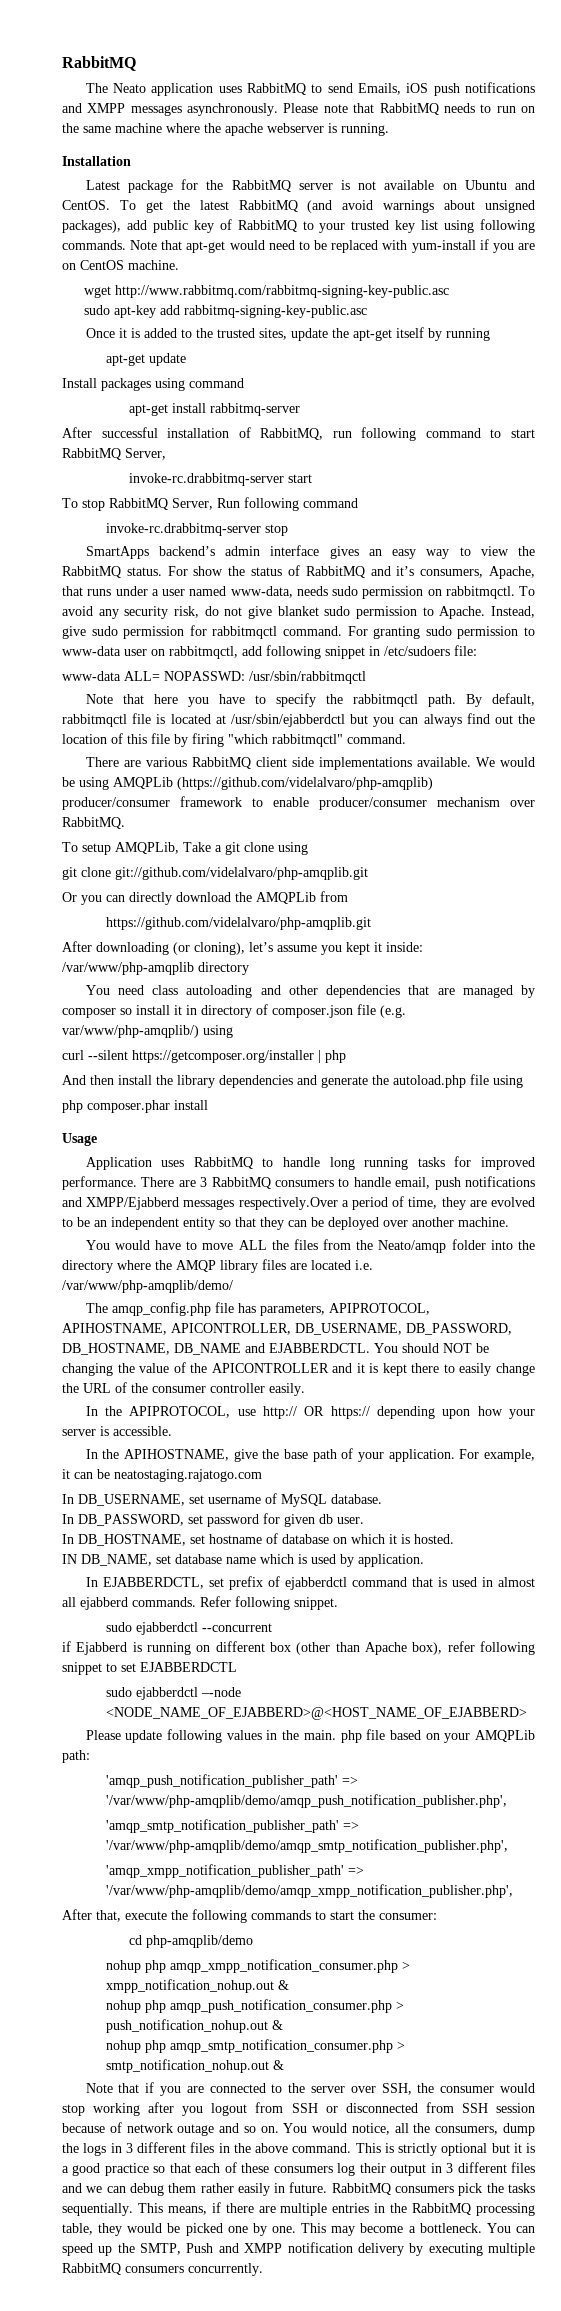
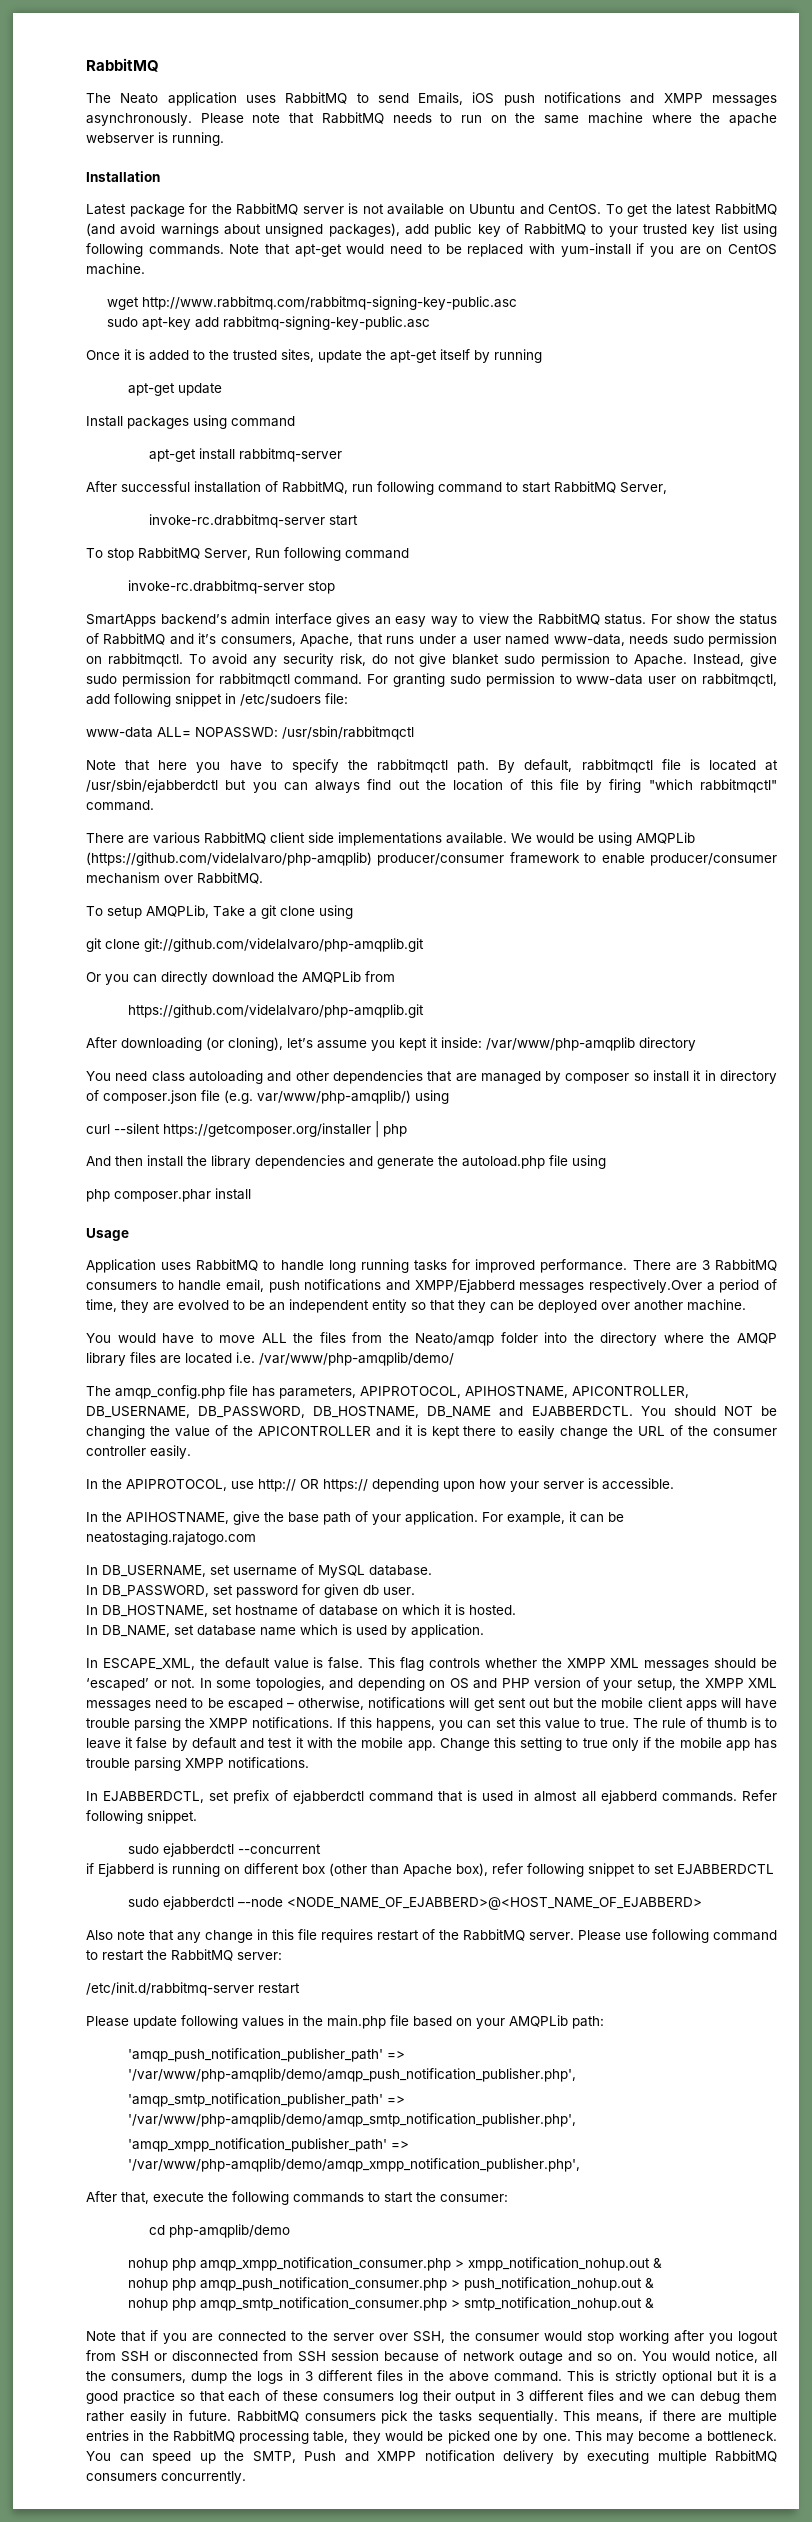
- IN DB_NAME, set database name which is used by application.
+ In DB_NAME, set database name which is used by application.
+ In ESCAPE_XML, the default value is false. This flag controls whether the XMPP XML messages should be ‘escaped’ or not. In some topologies, and depending on OS and PHP version of your setup, the XMPP XML messages need to be escaped – otherwise, notifications will get sent out but the mobile client apps will have trouble parsing the XMPP notifications. If this happens, you can set this value to true. The rule of thumb is to leave it false by default and test it with the mobile app. Change this setting to true only if the mobile app has trouble parsing XMPP notifications.
+ Also note that any change in this file requires restart of the RabbitMQ server. Please use following command to restart the RabbitMQ server:
+ /etc/init.d/rabbitmq-server restart
- Please update following values in the main. php file based on your AMQPLib path:
+ Please update following values in the main.php file based on your AMQPLib path:

